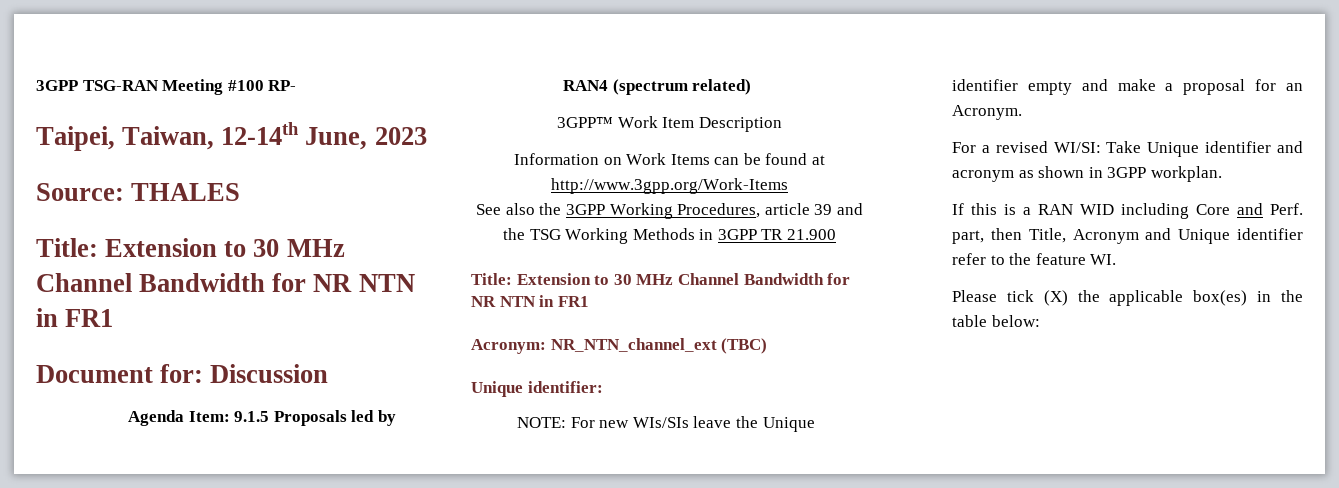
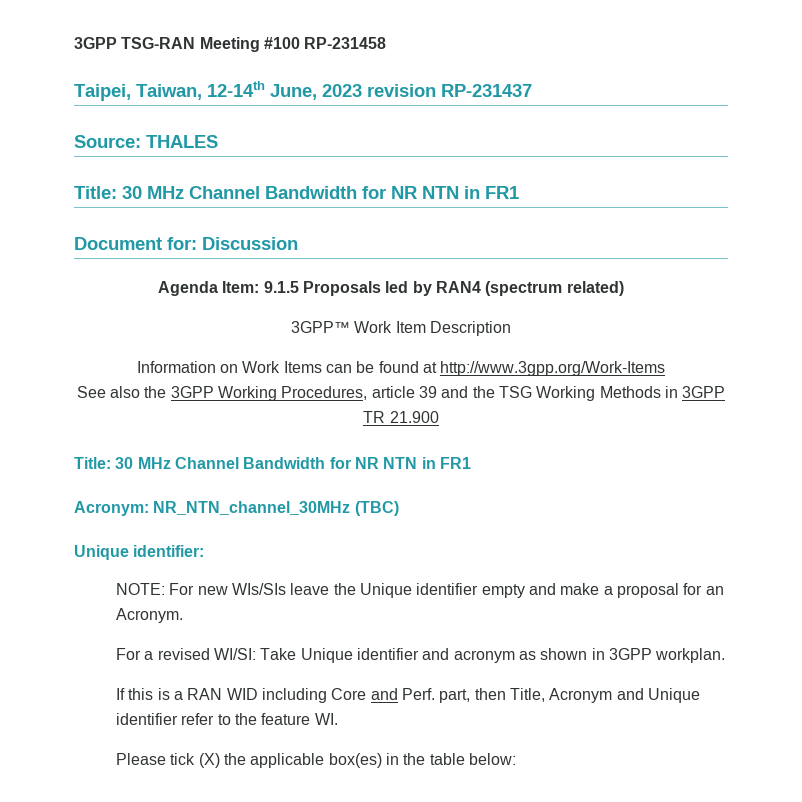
- 3GPP TSG-RAN Meeting #100 RP-
+ 3GPP TSG-RAN Meeting #100 RP-231458
- Taipei, Taiwan, 12-14th June, 2023
+ Taipei, Taiwan, 12-14th June, 2023 revision RP-231437
  Source: THALES
- Title: Extension to 30 MHz Channel Bandwidth for NR NTN in FR1
+ Title: 30 MHz Channel Bandwidth for NR NTN in FR1
  See also the 3GPP Working Procedures, article 39 and the TSG Working Methods in 3GPP TR 21.900
- Title: Extension to 30 MHz Channel Bandwidth for NR NTN in FR1
+ Title: 30 MHz Channel Bandwidth for NR NTN in FR1
- Acronym: NR_NTN_channel_ext (TBC)
+ Acronym: NR_NTN_channel_30MHz (TBC)

